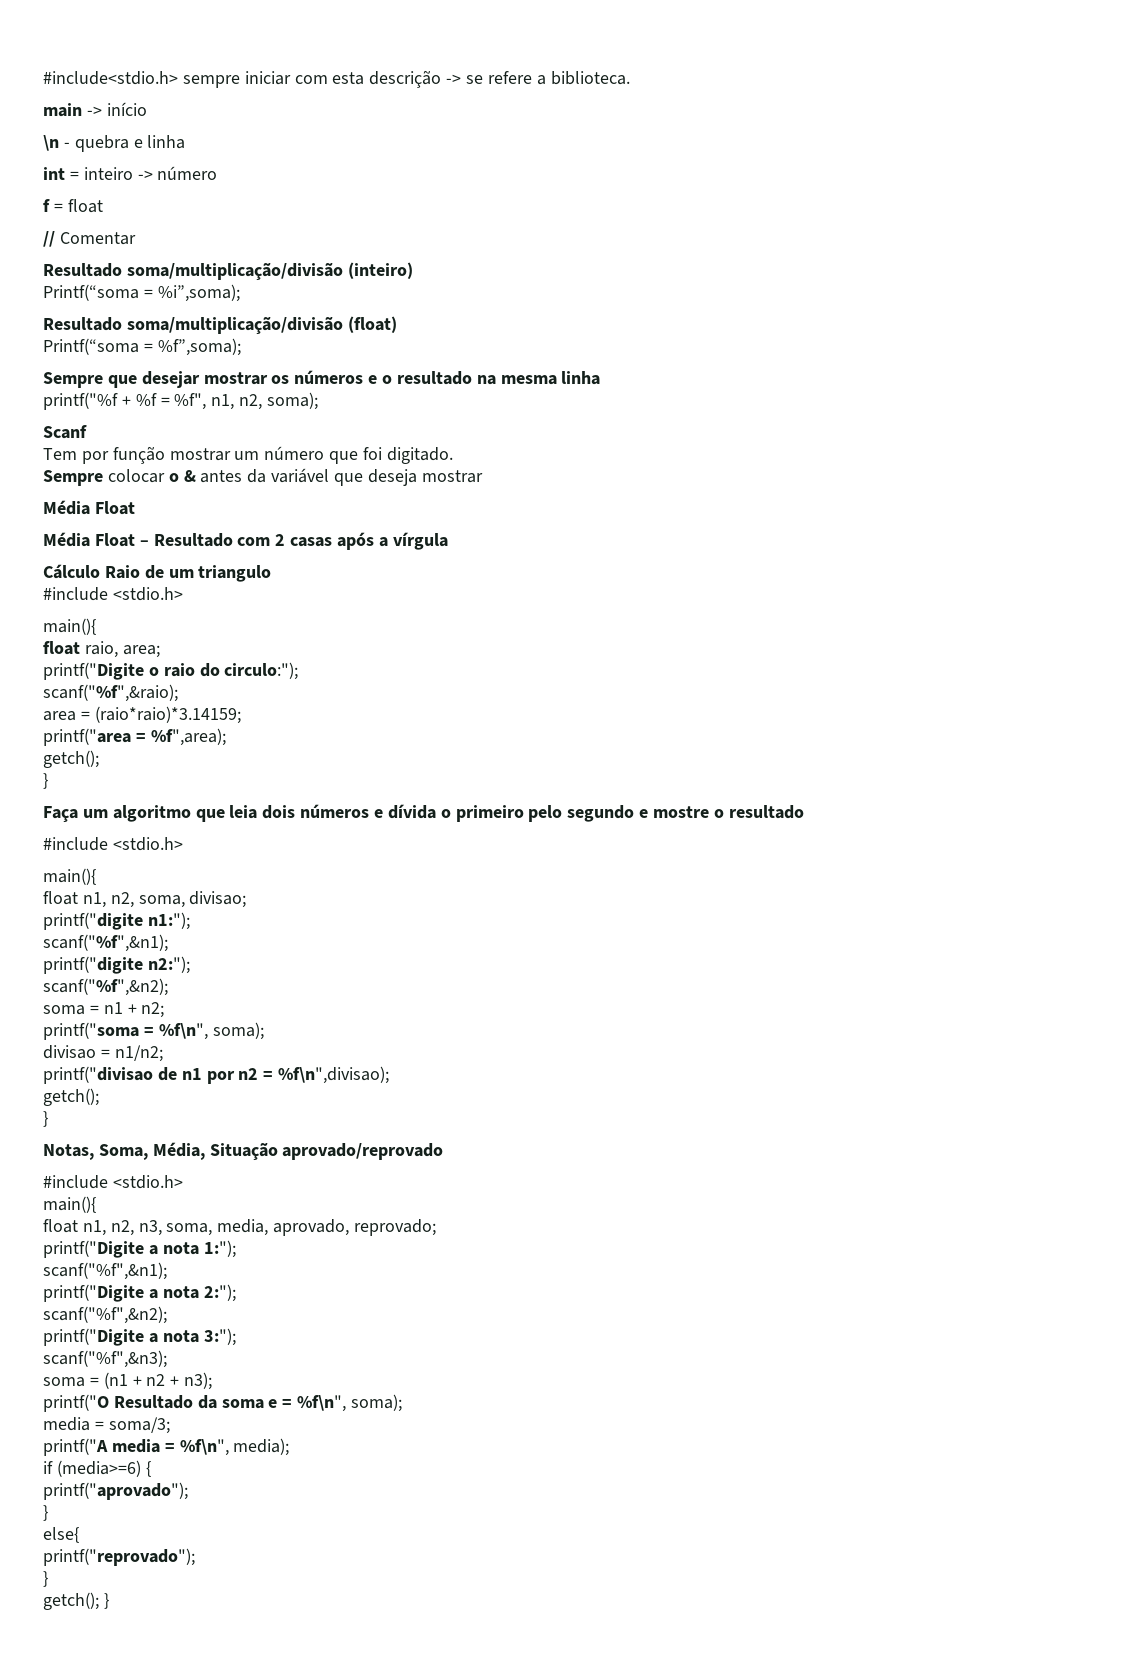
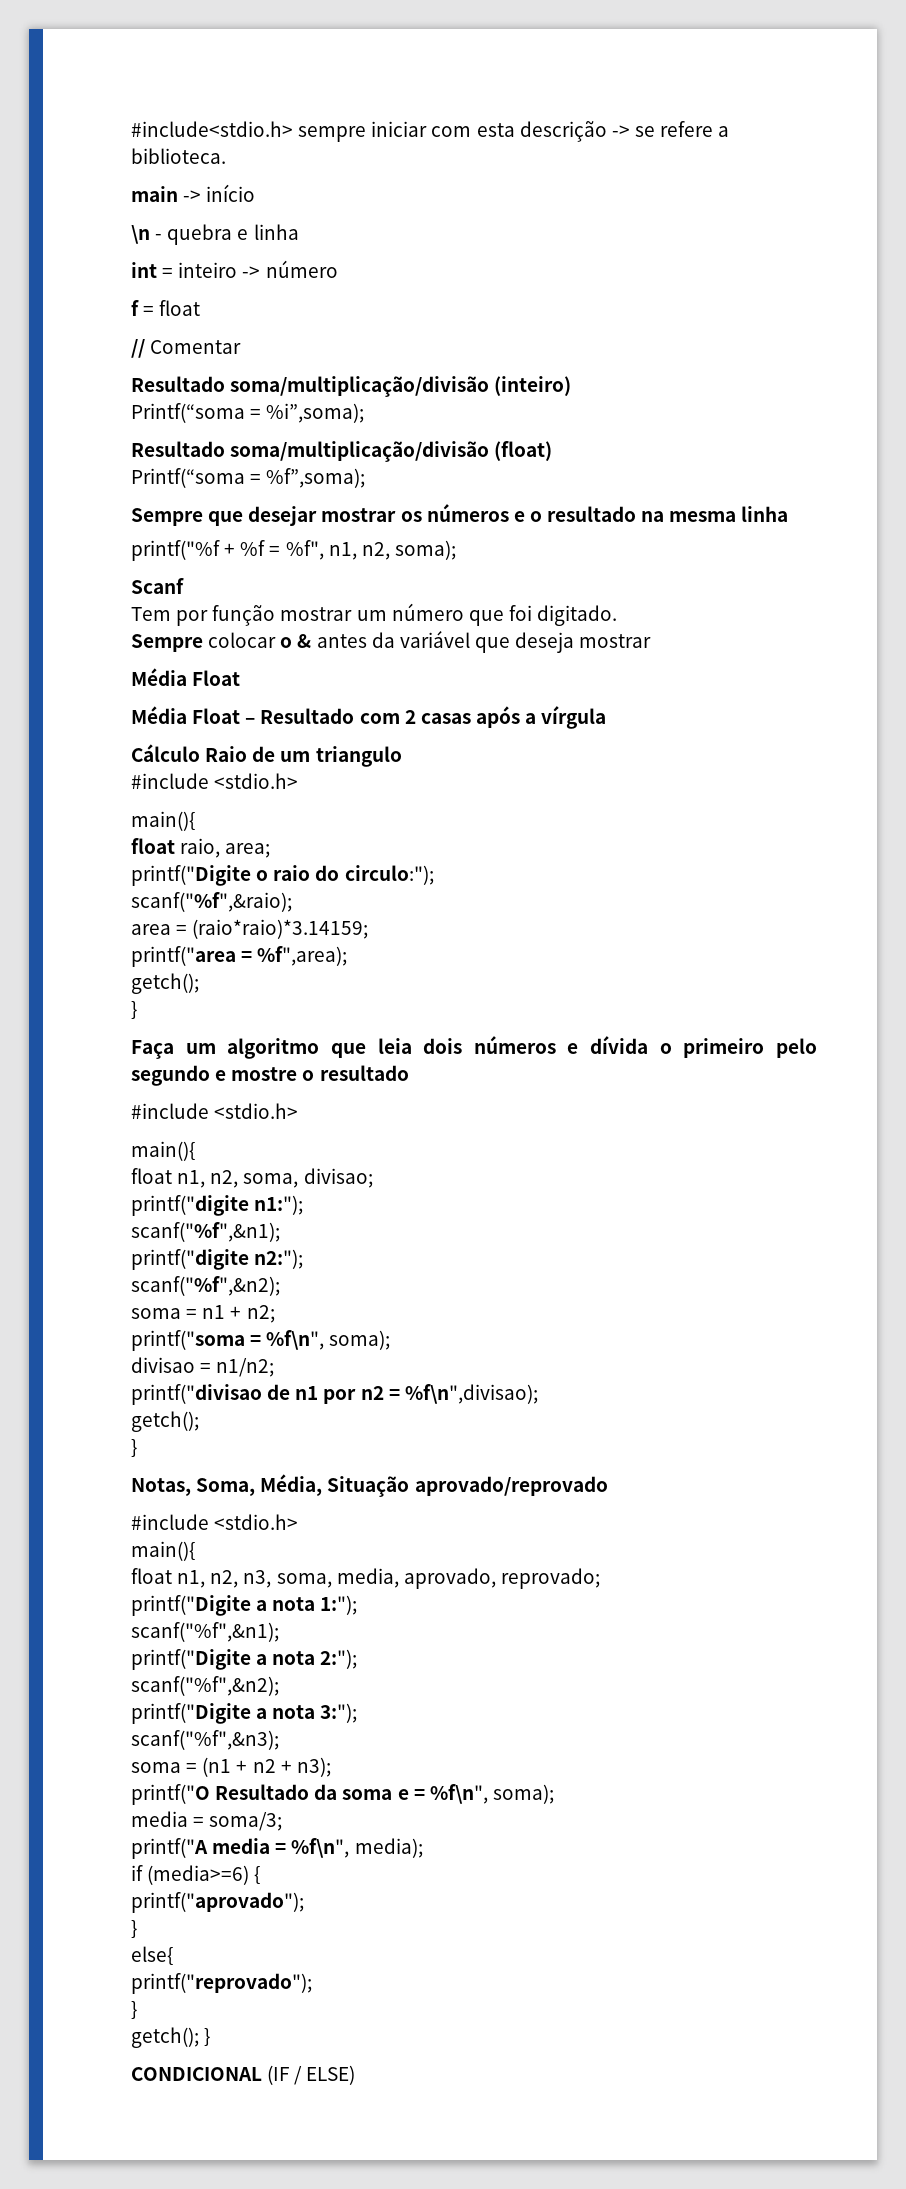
+ CONDICIONAL (IF / ELSE)

